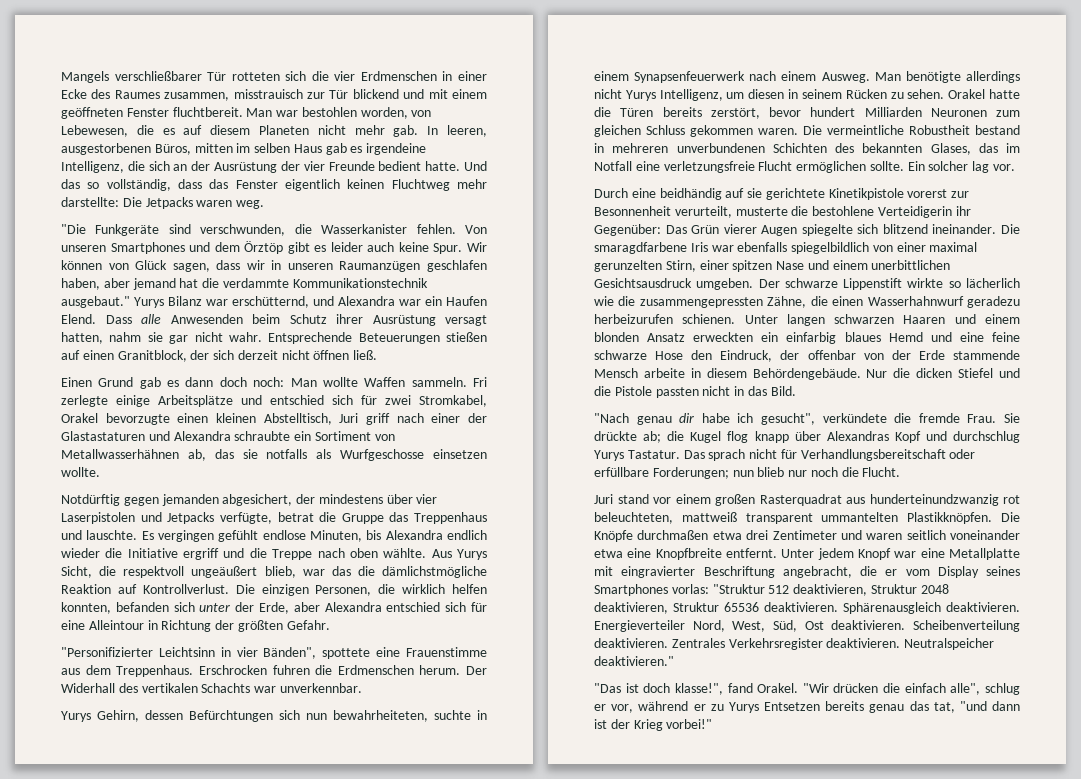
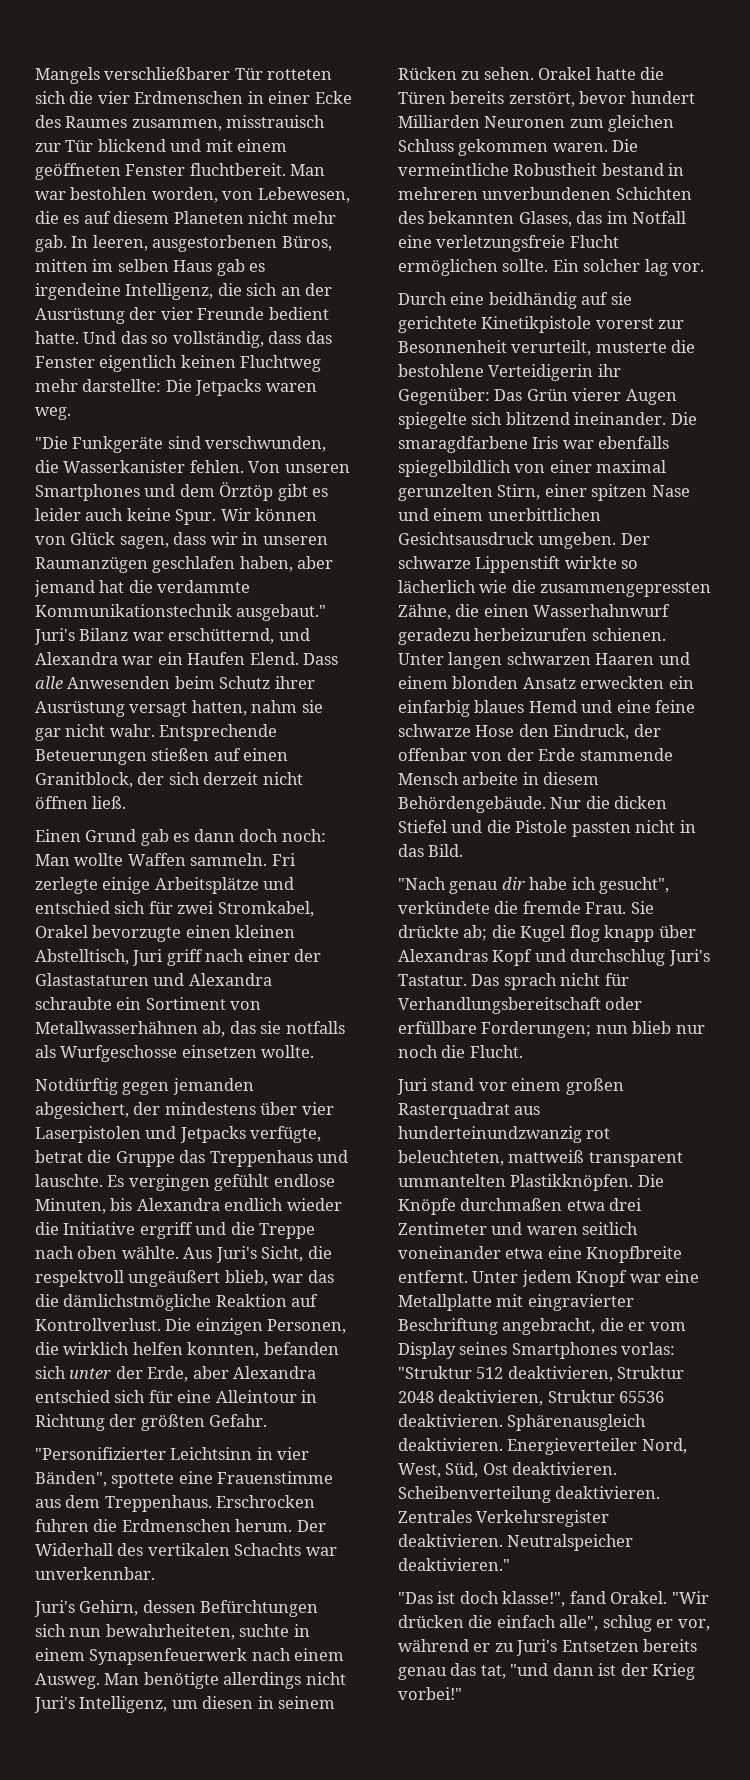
- Yurys Bilanz war erschütternd, und Alexandra war ein Haufen Elend.
+ Juri's Bilanz war erschütternd, und Alexandra war ein Haufen Elend.
- Aus Yurys Sicht, die respektvoll ungeäußert blieb, war das die dämlichstmögliche Reaktion auf Kontrollverlust.
+ Aus Juri's Sicht, die respektvoll ungeäußert blieb, war das die dämlichstmögliche Reaktion auf Kontrollverlust.
- Yurys Gehirn, dessen Befürchtungen sich nun bewahrheiteten, suchte in einem Synapsenfeuerwerk nach einem Ausweg.
+ Juri's Gehirn, dessen Befürchtungen sich nun bewahrheiteten, suchte in einem Synapsenfeuerwerk nach einem Ausweg.
- Man benötigte allerdings nicht Yurys Intelligenz, um diesen in seinem Rücken zu sehen.
+ Man benötigte allerdings nicht Juri's Intelligenz, um diesen in seinem Rücken zu sehen.
- Sie drückte ab; die Kugel flog knapp über Alexandras Kopf und durchschlug Yurys Tastatur.
+ Sie drückte ab; die Kugel flog knapp über Alexandras Kopf und durchschlug Juri's Tastatur.
- "Wir drücken die einfach alle", schlug er vor, während er zu Yurys Entsetzen bereits genau das tat, "und dann ist der Krieg vorbei!"
+ "Wir drücken die einfach alle", schlug er vor, während er zu Juri's Entsetzen bereits genau das tat, "und dann ist der Krieg vorbei!"

